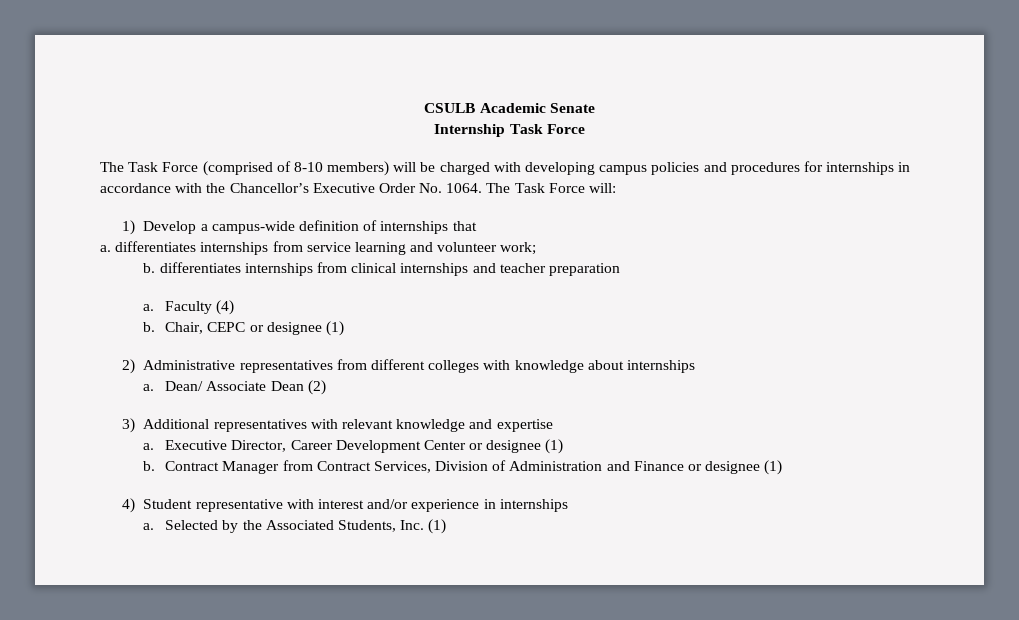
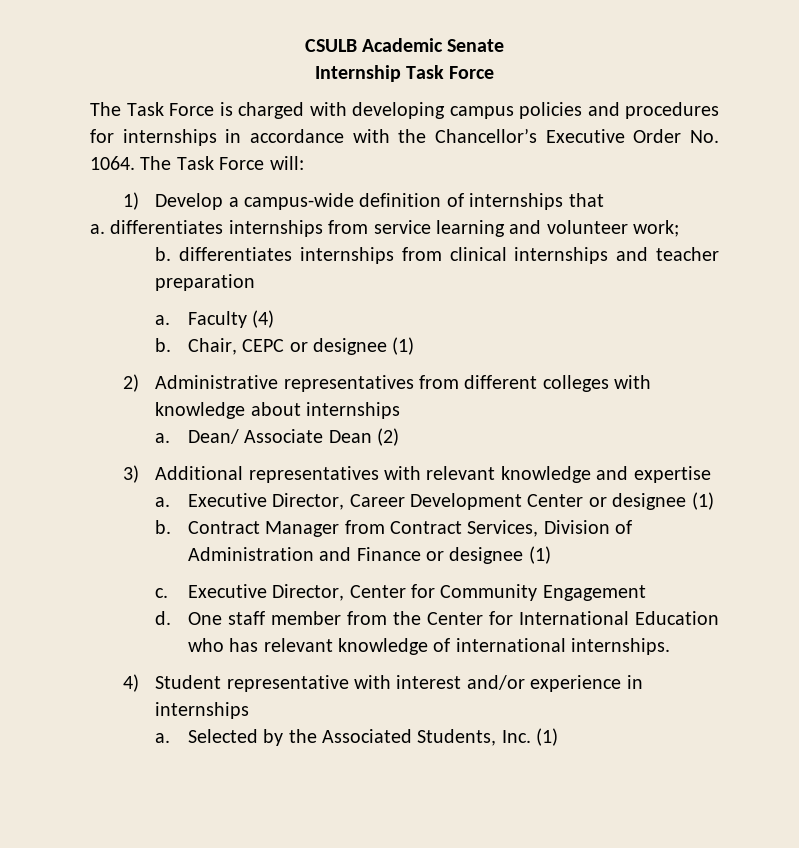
- The Task Force (comprised of 8-10 members) will be charged with developing campus policies and procedures for internships in accordance with the Chancellor’s Executive Order No. 1064.
+ The Task Force is charged with developing campus policies and procedures for internships in accordance with the Chancellor’s Executive Order No. 1064.
+ c. Executive Director, Center for Community Engagement
+ d. One staff member from the Center for International Education who has relevant knowledge of international internships.

